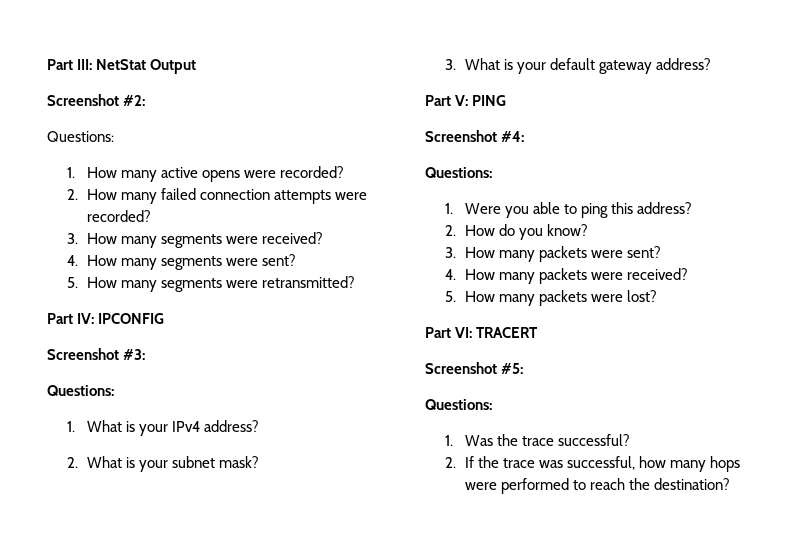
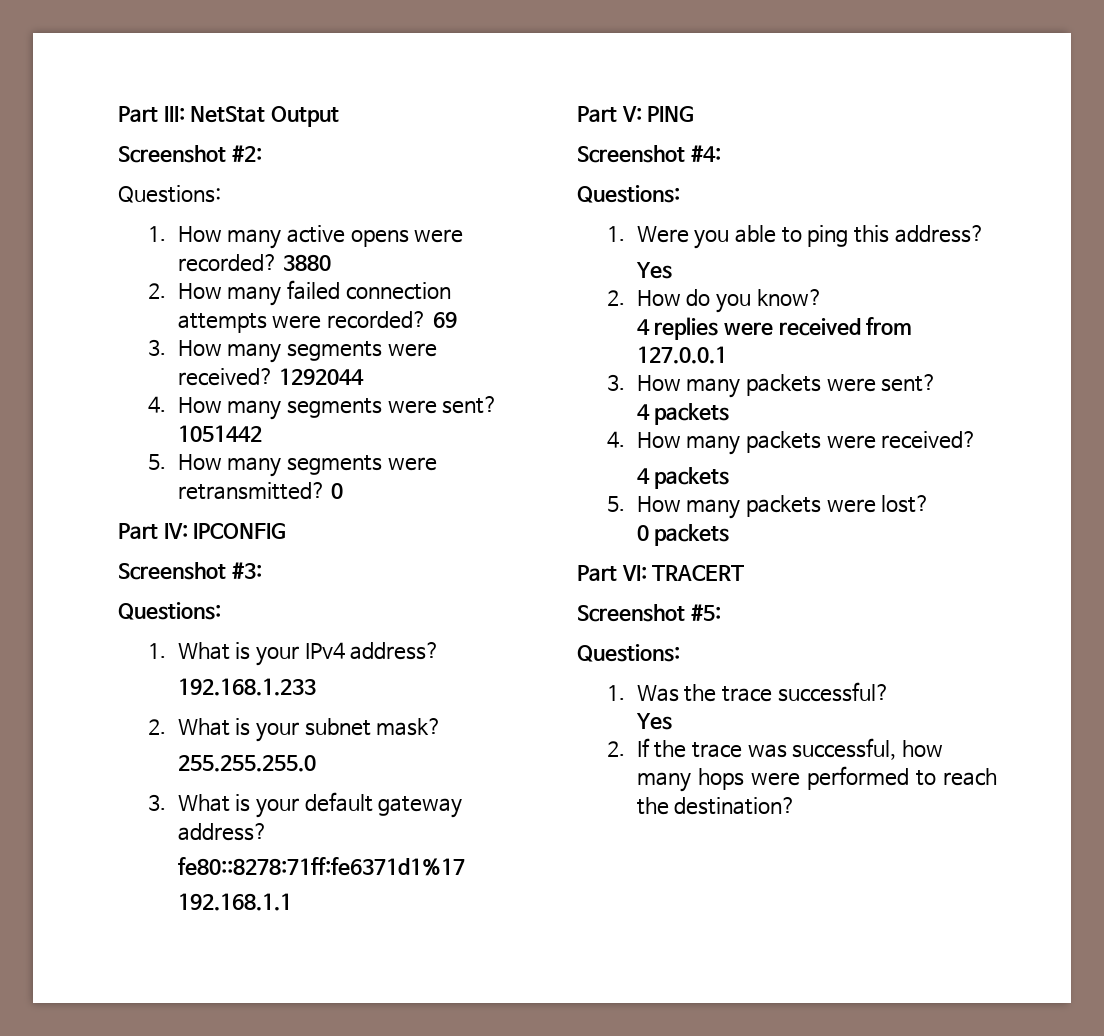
+ 3880
+ 69
+ 1292044
+ 1051442
- 5. How many segments were retransmitted?
+ 5. How many segments were retransmitted? 0
+ 192.168.1.233
+ 255.255.255.0
+ fe80::8278:71ff:fe6371d1%17
+ 192.168.1.1
  1. Were you able to ping this address?
+ Yes
+ 4 replies were received from 127.0.0.1
  3. How many packets were sent?
+ 4 packets
  4. How many packets were received?
+ 4 packets
+ 0 packets
  1. Was the trace successful?
+ Yes

